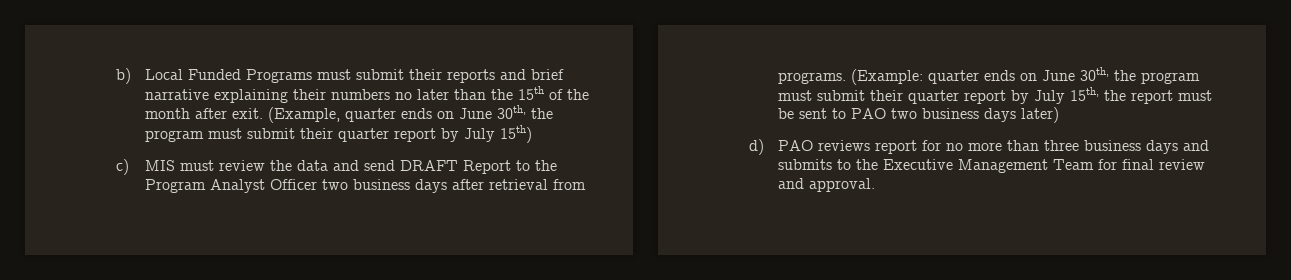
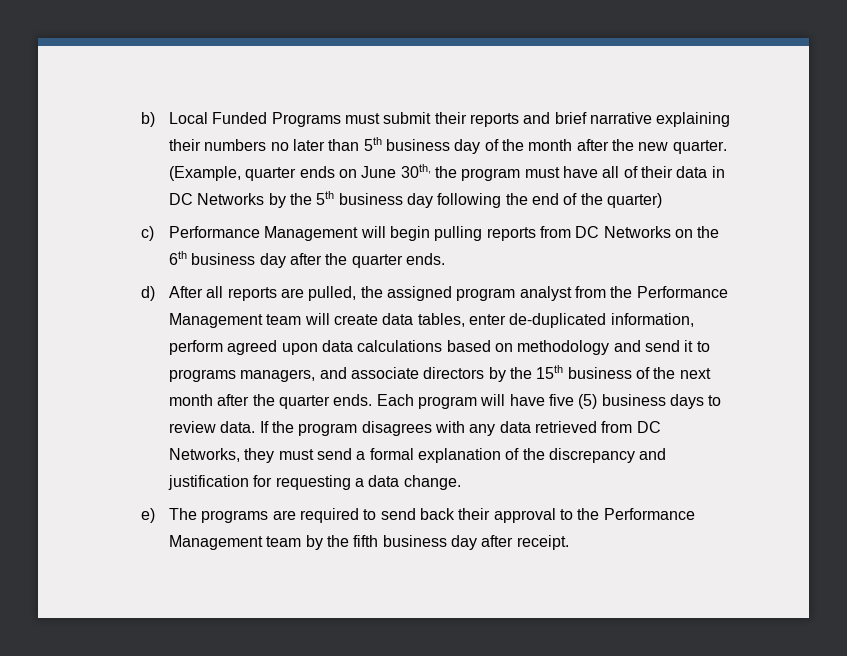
- b) Local Funded Programs must submit their reports and brief narrative explaining their numbers no later than the 15th of the month after exit.
+ b) Local Funded Programs must submit their reports and brief narrative explaining their numbers no later than 5th business day of the month after the new quarter.
- (Example, quarter ends on June 30th, the program must submit their quarter report by July 15th)
- c) MIS must review the data and send DRAFT Report to the Program Analyst Officer two business days after retrieval from programs. (Example: quarter ends on June 30th, the program must submit their quarter report by July 15th, the report must be sent to PAO two business days later)
- d) PAO reviews report for no more than three business days and submits to the Executive Management Team for final review and approval.
+ (Example, quarter ends on June 30th, the program must have all of their data in DC Networks by the 5th business day following the end of the quarter)
+ c) Performance Management will begin pulling reports from DC Networks on the 6th business day after the quarter ends.
+ d) After all reports are pulled, the assigned program analyst from the Performance Management team will create data tables, enter de-duplicated information, perform agreed upon data calculations based on methodology and send it to programs managers, and associate directors by the 15th business of the next month after the quarter ends. Each program will have five (5) business days to review data. If the program disagrees with any data retrieved from DC Networks, they must send a formal explanation of the discrepancy and justification for requesting a data change.
+ e) The programs are required to send back their approval to the Performance Management team by the fifth business day after receipt.

